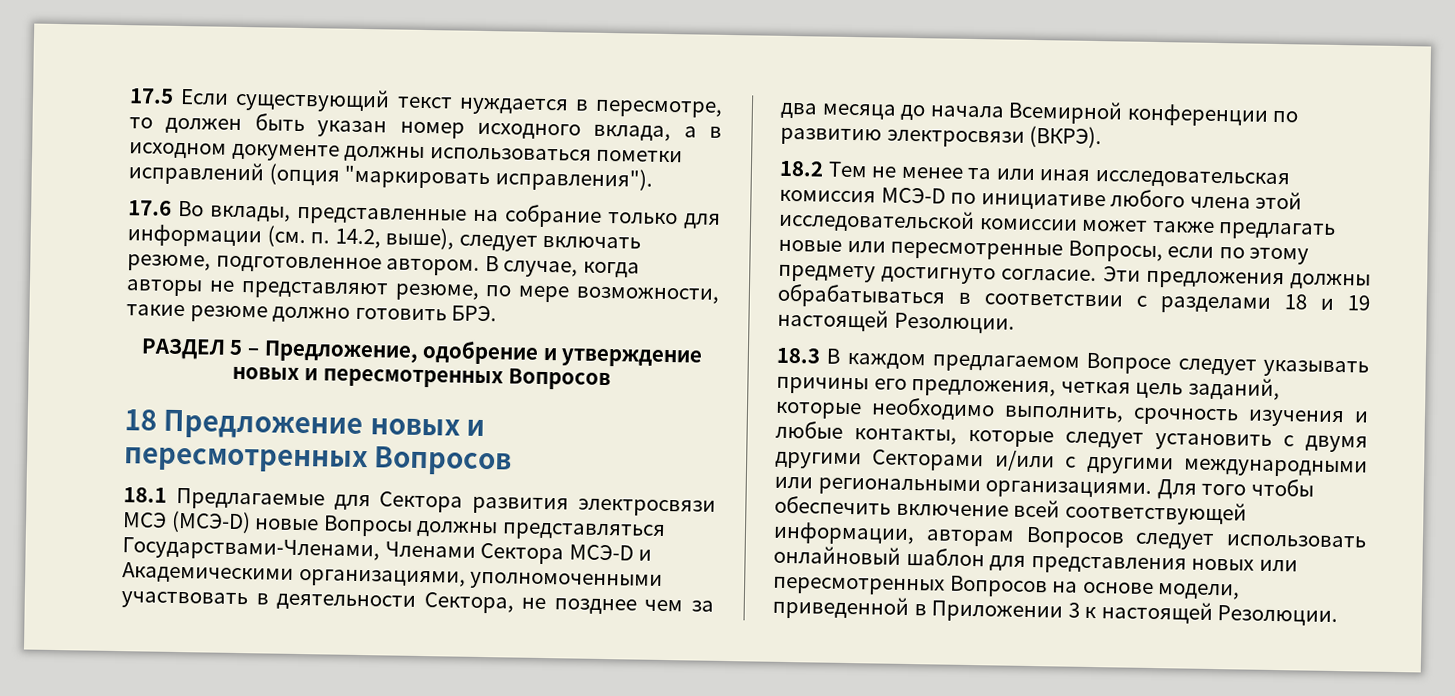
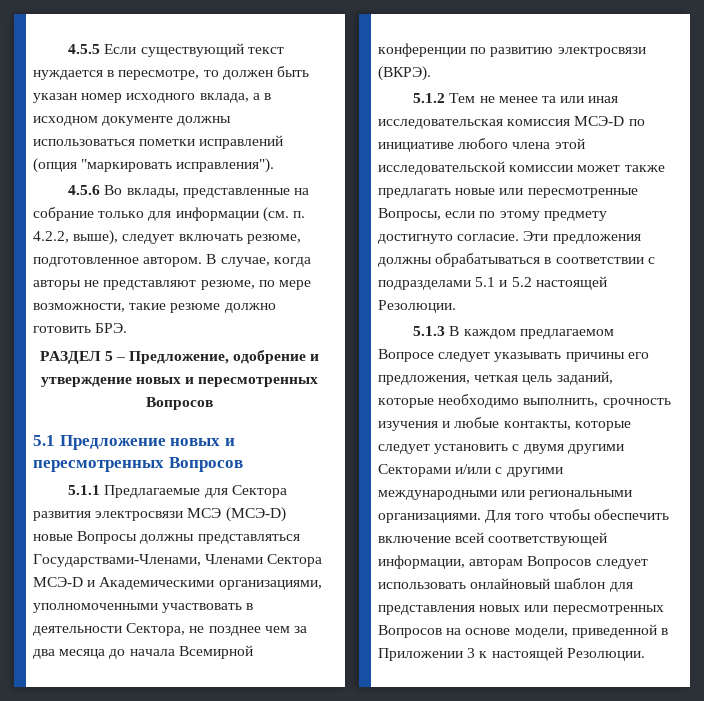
- 17.5 Если существующий текст нуждается в пересмотре, то должен быть указан номер исходного вклада, а в исходном документе должны использоваться пометки исправлений (опция "маркировать исправления").
+ 4.5.5 Если существующий текст нуждается в пересмотре, то должен быть указан номер исходного вклада, а в исходном документе должны использоваться пометки исправлений (опция "маркировать исправления").
- 17.6 Во вклады, представленные на собрание только для информации (см. п. 14.2, выше), следует включать резюме, подготовленное автором.
+ 4.5.6 Во вклады, представленные на собрание только для информации (см. п. 4.2.2, выше), следует включать резюме, подготовленное автором.
- 18 Предложение новых и пересмотренных Вопросов
+ 5.1 Предложение новых и пересмотренных Вопросов
- 18.1 Предлагаемые для Сектора развития электросвязи МСЭ (МСЭ-D) новые Вопросы должны представляться Государствами-Членами, Членами Сектора МСЭ-D и Академическими организациями, уполномоченными участвовать в деятельности Сектора, не позднее чем за два месяца до начала Всемирной конференции по развитию электросвязи (ВКРЭ).
+ 5.1.1 Предлагаемые для Сектора развития электросвязи МСЭ (МСЭ-D) новые Вопросы должны представляться Государствами-Членами, Членами Сектора МСЭ-D и Академическими организациями, уполномоченными участвовать в деятельности Сектора, не позднее чем за два месяца до начала Всемирной конференции по развитию электросвязи (ВКРЭ).
- 18.2 Тем не менее та или иная исследовательская комиссия МСЭ-D по инициативе любого члена этой исследовательской комиссии может также предлагать новые или пересмотренные Вопросы, если по этому предмету достигнуто согласие.
+ 5.1.2 Тем не менее та или иная исследовательская комиссия МСЭ-D по инициативе любого члена этой исследовательской комиссии может также предлагать новые или пересмотренные Вопросы, если по этому предмету достигнуто согласие.
- Эти предложения должны обрабатываться в соответствии с разделами 18 и 19 настоящей Резолюции.
+ Эти предложения должны обрабатываться в соответствии с подразделами 5.1 и 5.2 настоящей Резолюции.
- 18.3 В каждом предлагаемом Вопросе следует указывать причины его предложения, четкая цель заданий, которые необходимо выполнить, срочность изучения и любые контакты, которые следует установить с двумя другими Секторами и/или с другими международными или региональными организациями.
+ 5.1.3 В каждом предлагаемом Вопросе следует указывать причины его предложения, четкая цель заданий, которые необходимо выполнить, срочность изучения и любые контакты, которые следует установить с двумя другими Секторами и/или с другими международными или региональными организациями.

